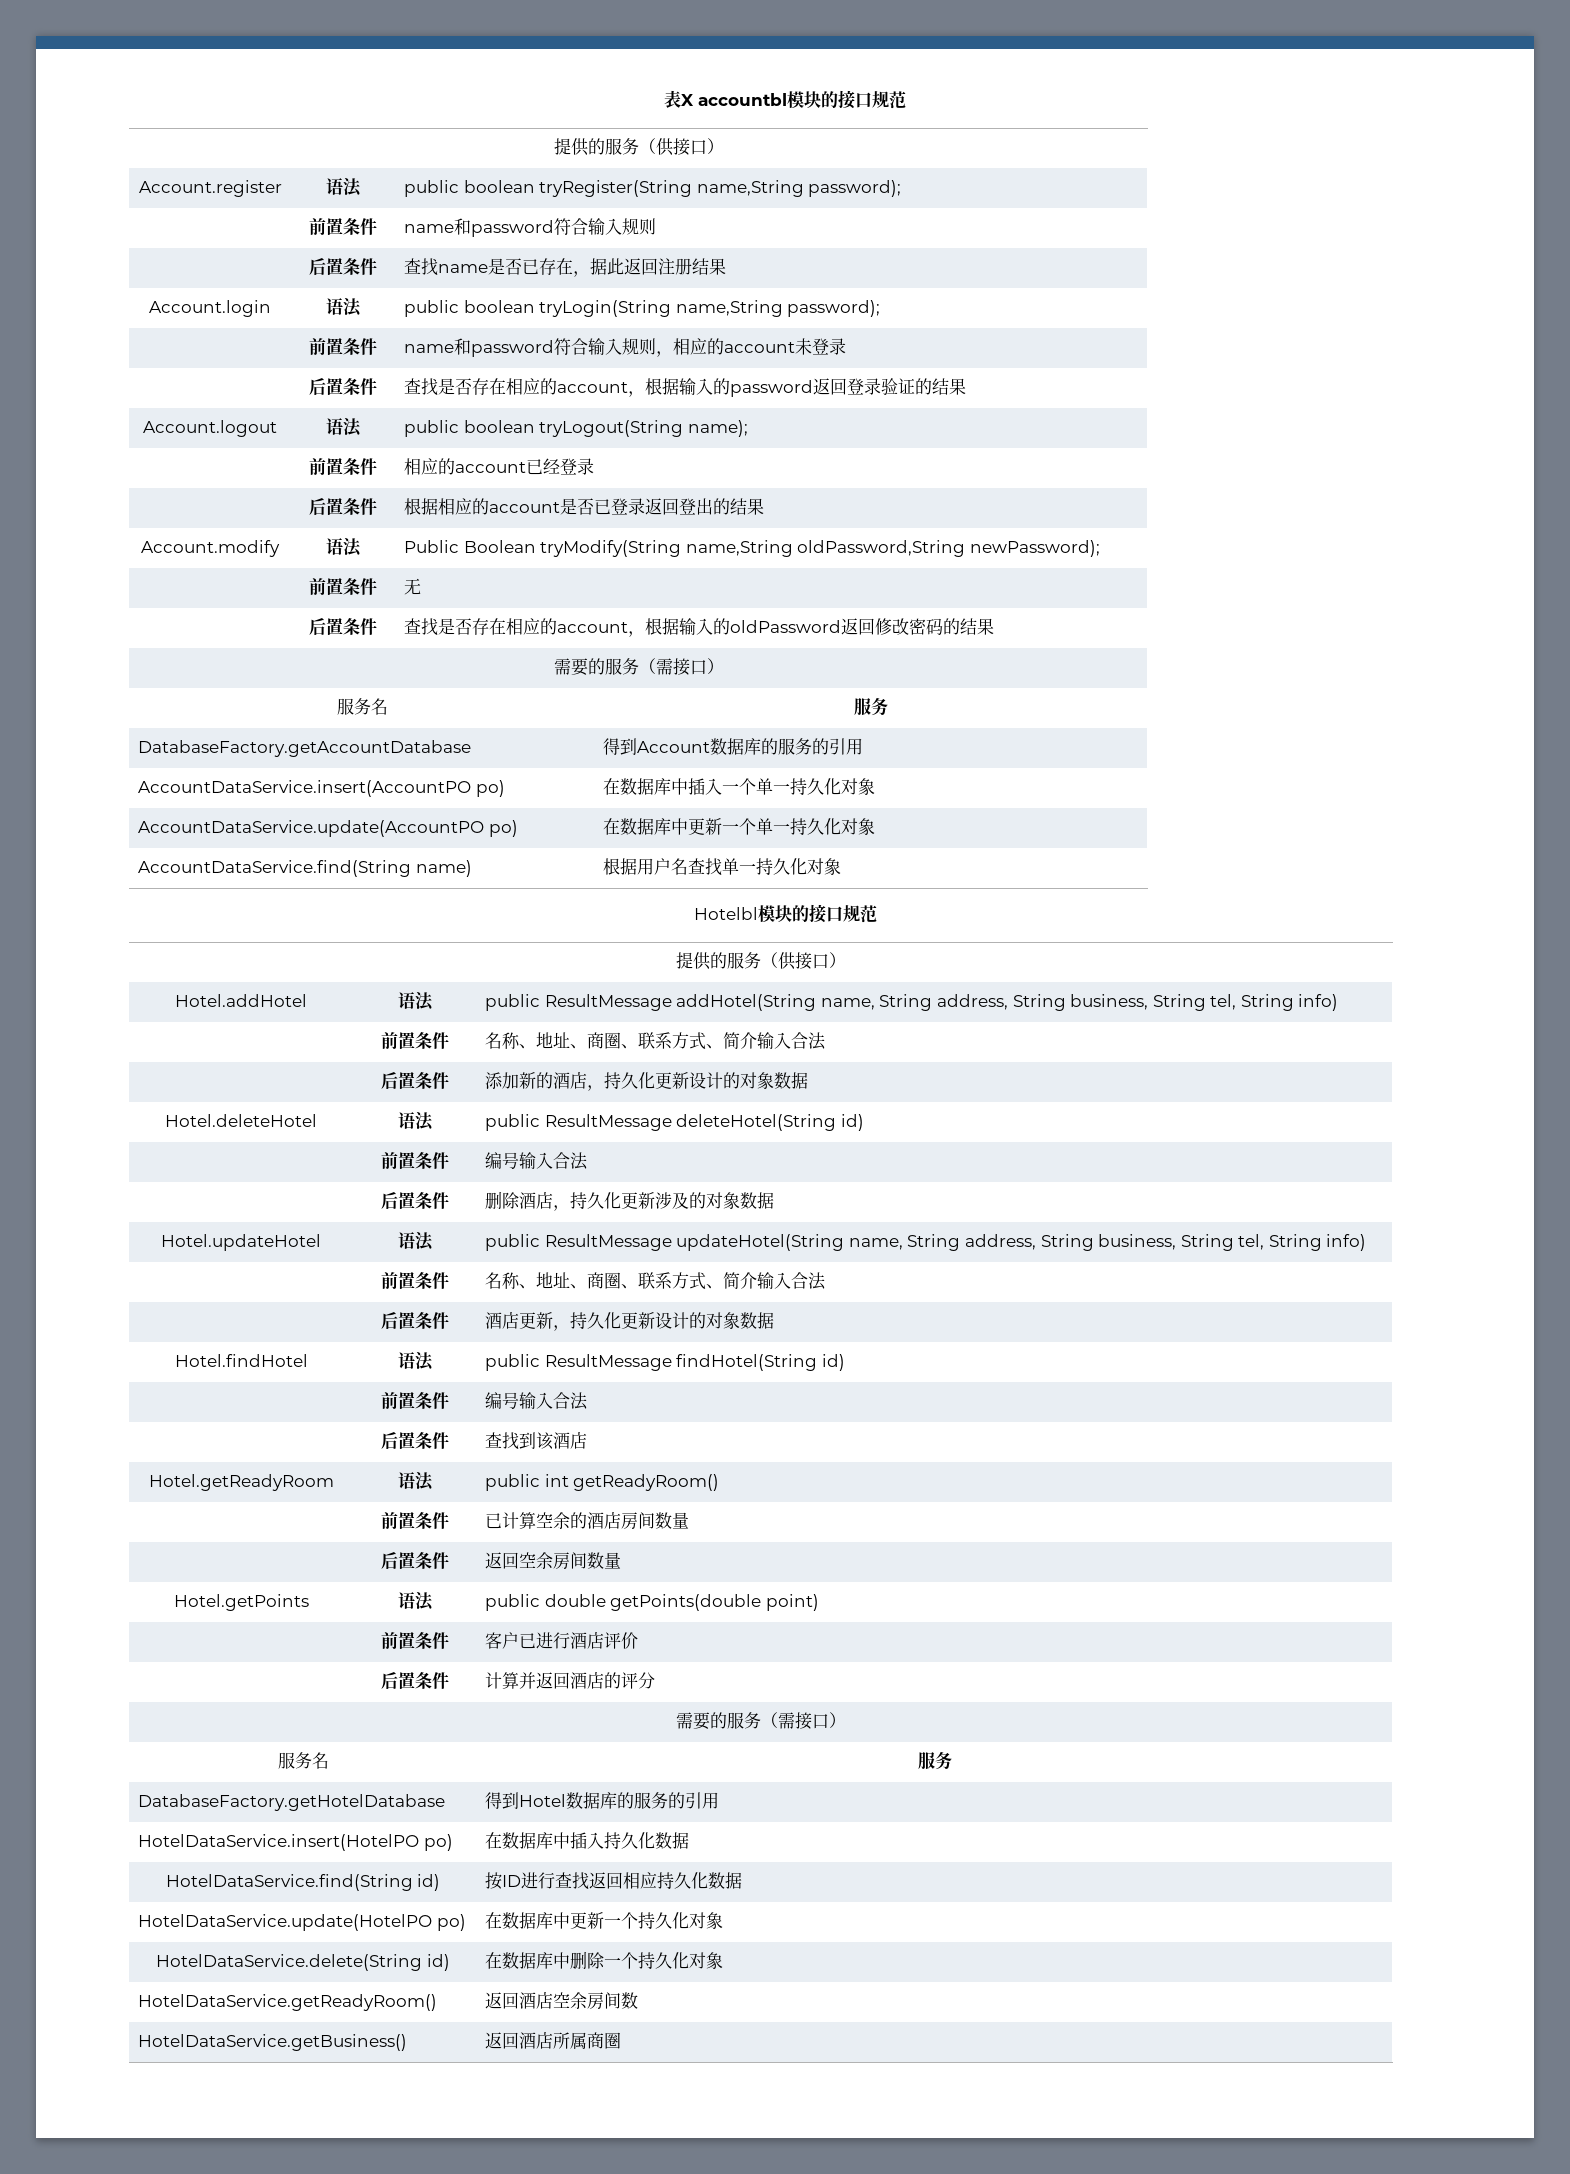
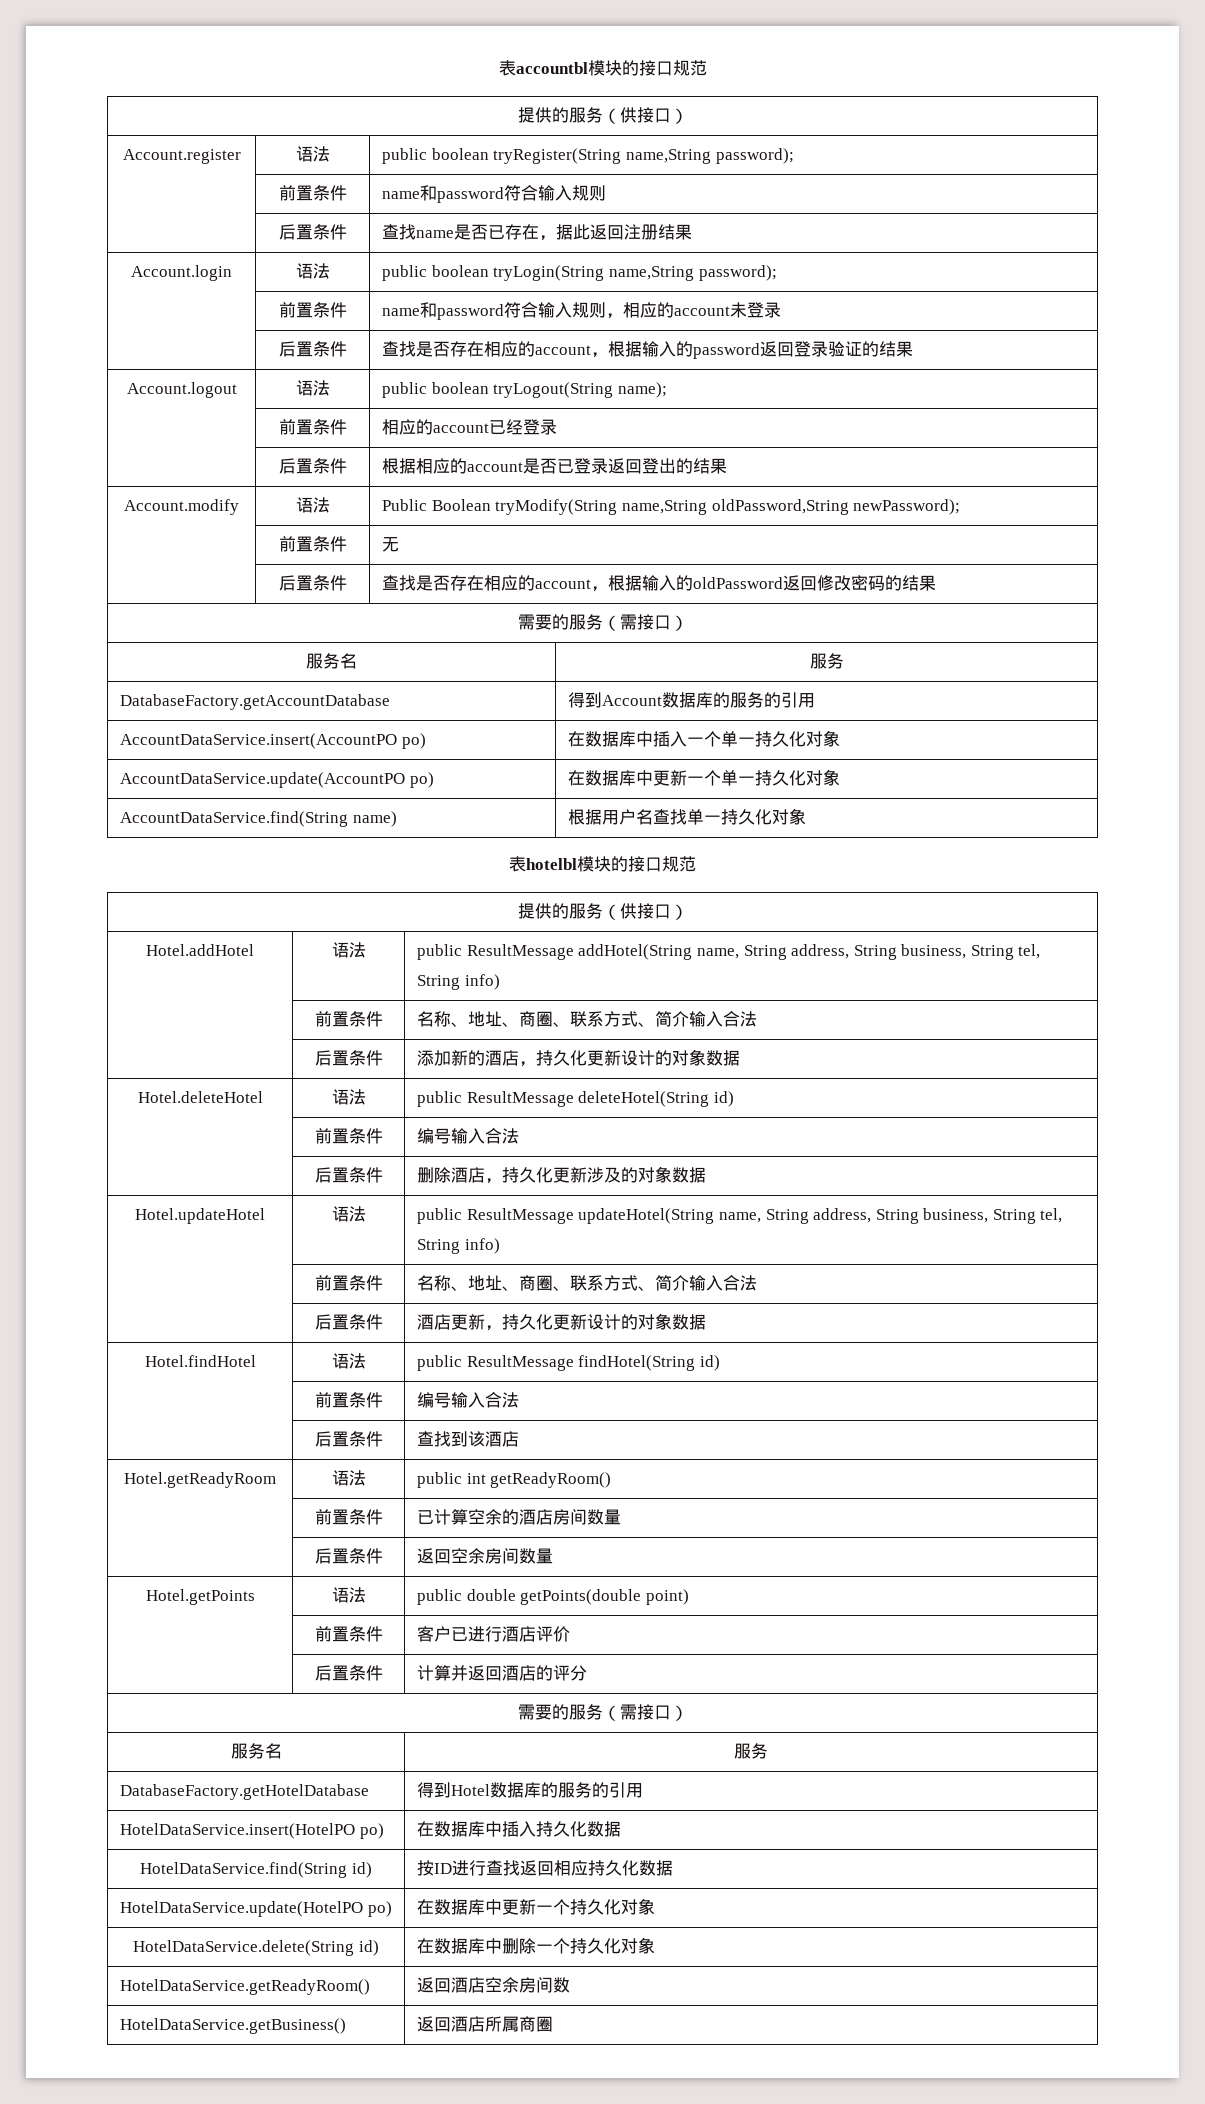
- 表X accountbl模块的接口规范
+ 表accountbl模块的接口规范
- Hotelbl模块的接口规范
+ 表hotelbl模块的接口规范

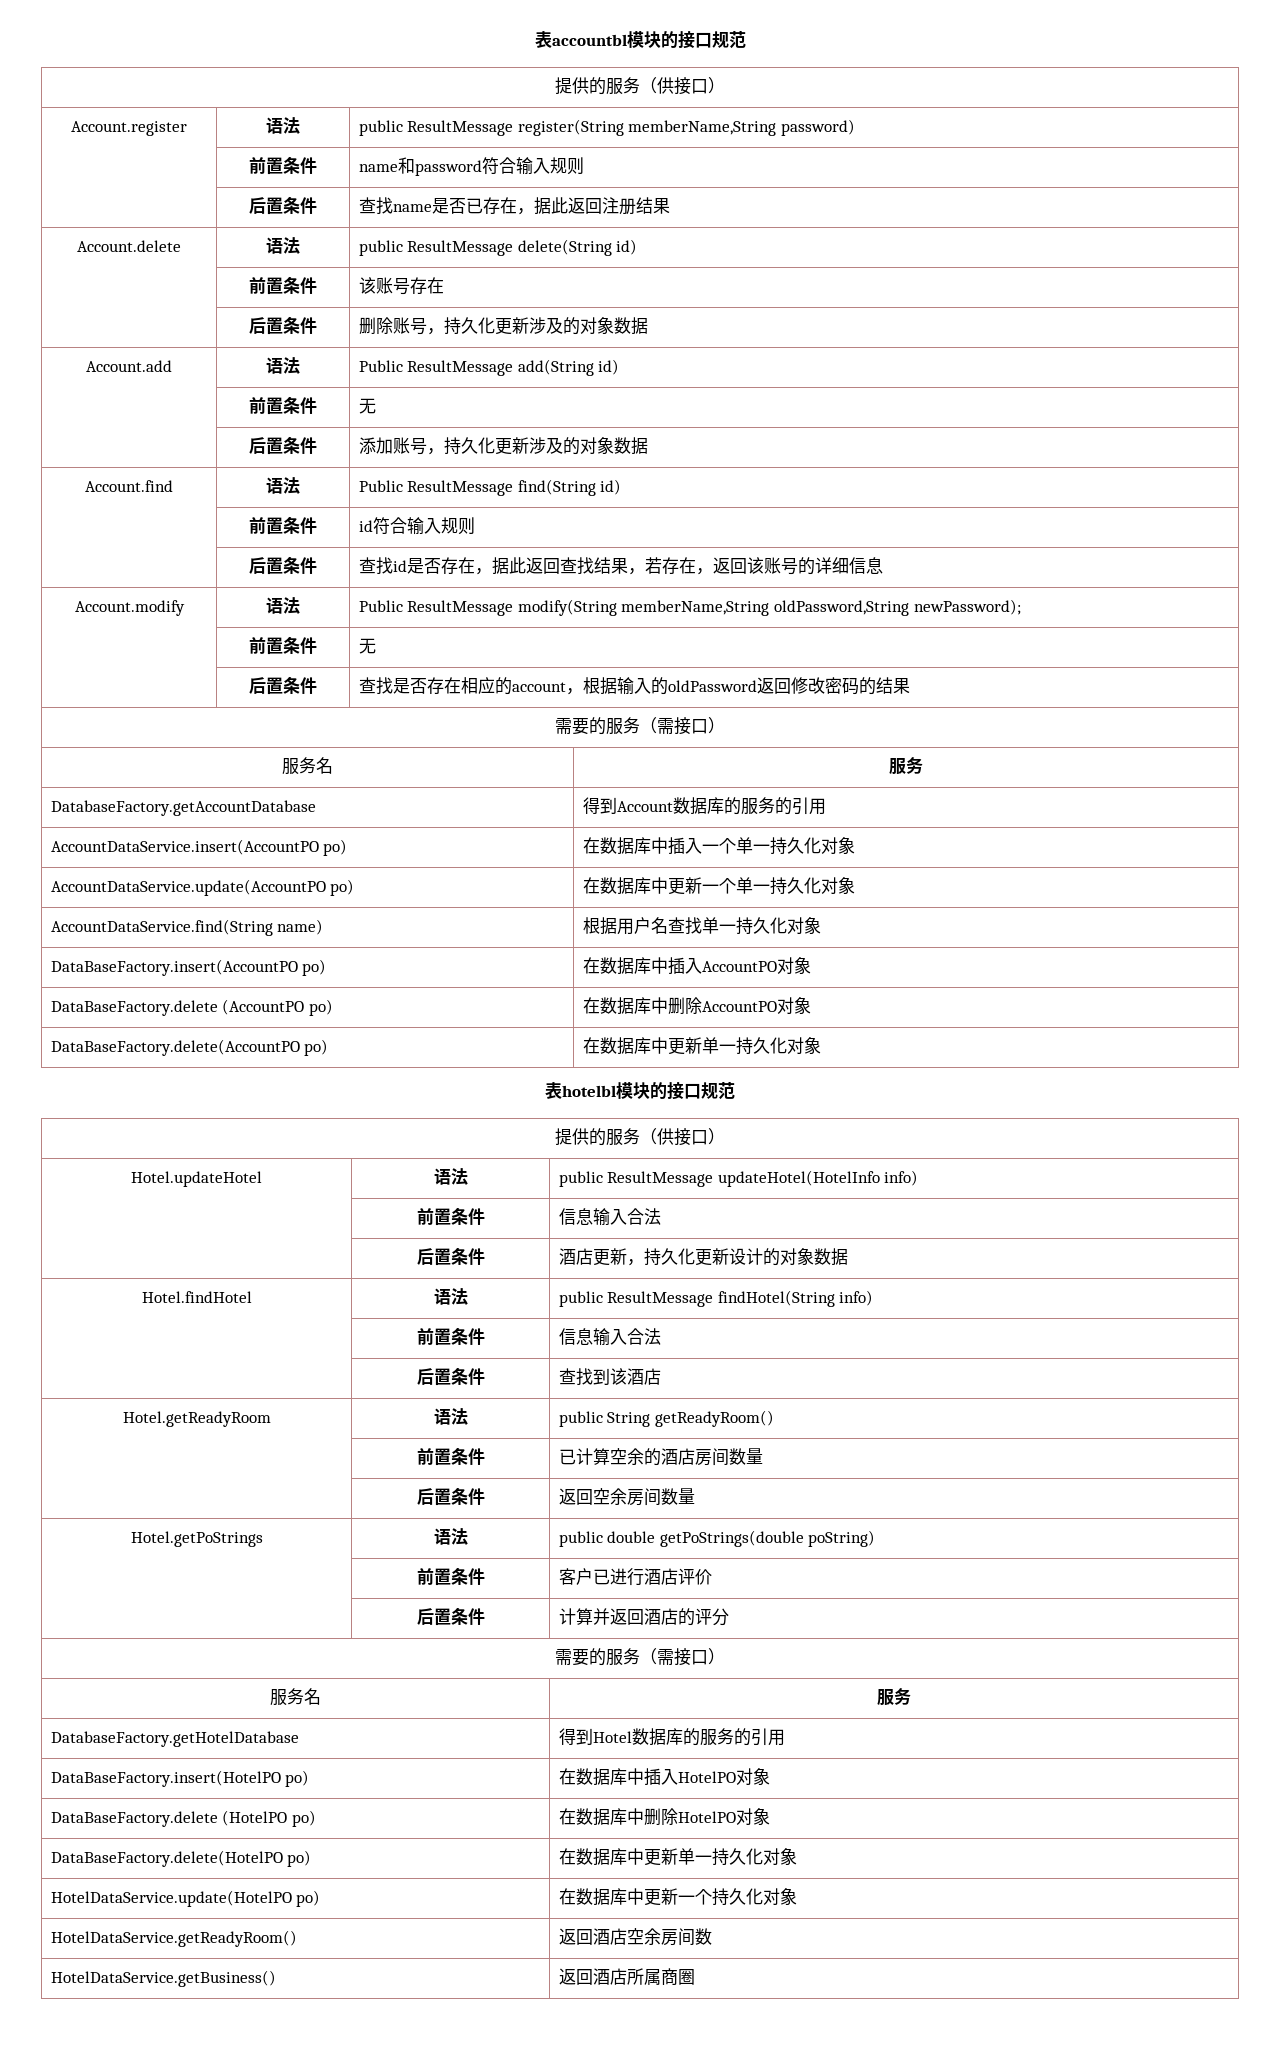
- Account.register | 语法 | public boolean tryRegister(String name,String password);
+ Account.register | 语法 | public ResultMessage register(String memberName,String password)
- Account.login | 语法 | public boolean tryLogin(String name,String password);
- | 前置条件 | name和password符合输入规则，相应的account未登录
- | 后置条件 | 查找是否存在相应的account，根据输入的password返回登录验证的结果
- Account.logout | 语法 | public boolean tryLogout(String name);
- | 前置条件 | 相应的account已经登录
- | 后置条件 | 根据相应的account是否已登录返回登出的结果
+ Account.delete | 语法 | public ResultMessage delete(String id)
+ | 前置条件 | 该账号存在
+ | 后置条件 | 删除账号，持久化更新涉及的对象数据
+ Account.add | 语法 | Public ResultMessage add(String id)
+ | 前置条件 | 无
+ | 后置条件 | 添加账号，持久化更新涉及的对象数据
+ Account.find | 语法 | Public ResultMessage find(String id)
+ | 前置条件 | id符合输入规则
+ | 后置条件 | 查找id是否存在，据此返回查找结果，若存在，返回该账号的详细信息
- Account.modify | 语法 | Public Boolean tryModify(String name,String oldPassword,String newPassword);
+ Account.modify | 语法 | Public ResultMessage modify(String memberName,String oldPassword,String newPassword);
+ DataBaseFactory.insert(AccountPO po) | 在数据库中插入AccountPO对象
+ DataBaseFactory.delete (AccountPO po) | 在数据库中删除AccountPO对象
+ DataBaseFactory.delete(AccountPO po) | 在数据库中更新单一持久化对象
- Hotel.addHotel | 语法 | public ResultMessage addHotel(String name, String address, String business, String tel, String info)
- | 前置条件 | 名称、地址、商圈、联系方式、简介输入合法
- | 后置条件 | 添加新的酒店，持久化更新设计的对象数据
- Hotel.deleteHotel | 语法 | public ResultMessage deleteHotel(String id)
- | 前置条件 | 编号输入合法
- | 后置条件 | 删除酒店，持久化更新涉及的对象数据
- Hotel.updateHotel | 语法 | public ResultMessage updateHotel(String name, String address, String business, String tel, String info)
- | 前置条件 | 名称、地址、商圈、联系方式、简介输入合法
+ Hotel.updateHotel | 语法 | public ResultMessage updateHotel(HotelInfo info)
+ | 前置条件 | 信息输入合法
- Hotel.findHotel | 语法 | public ResultMessage findHotel(String id)
- | 前置条件 | 编号输入合法
+ Hotel.findHotel | 语法 | public ResultMessage findHotel(String info)
+ | 前置条件 | 信息输入合法
- Hotel.getReadyRoom | 语法 | public int getReadyRoom()
+ Hotel.getReadyRoom | 语法 | public String getReadyRoom()
- Hotel.getPoints | 语法 | public double getPoints(double point)
+ Hotel.getPoStrings | 语法 | public double getPoStrings(double poString)
- HotelDataService.insert(HotelPO po) | 在数据库中插入持久化数据
- HotelDataService.find(String id) | 按ID进行查找返回相应持久化数据
+ DataBaseFactory.insert(HotelPO po) | 在数据库中插入HotelPO对象
+ DataBaseFactory.delete (HotelPO po) | 在数据库中删除HotelPO对象
+ DataBaseFactory.delete(HotelPO po) | 在数据库中更新单一持久化对象
- HotelDataService.delete(String id) | 在数据库中删除一个持久化对象

